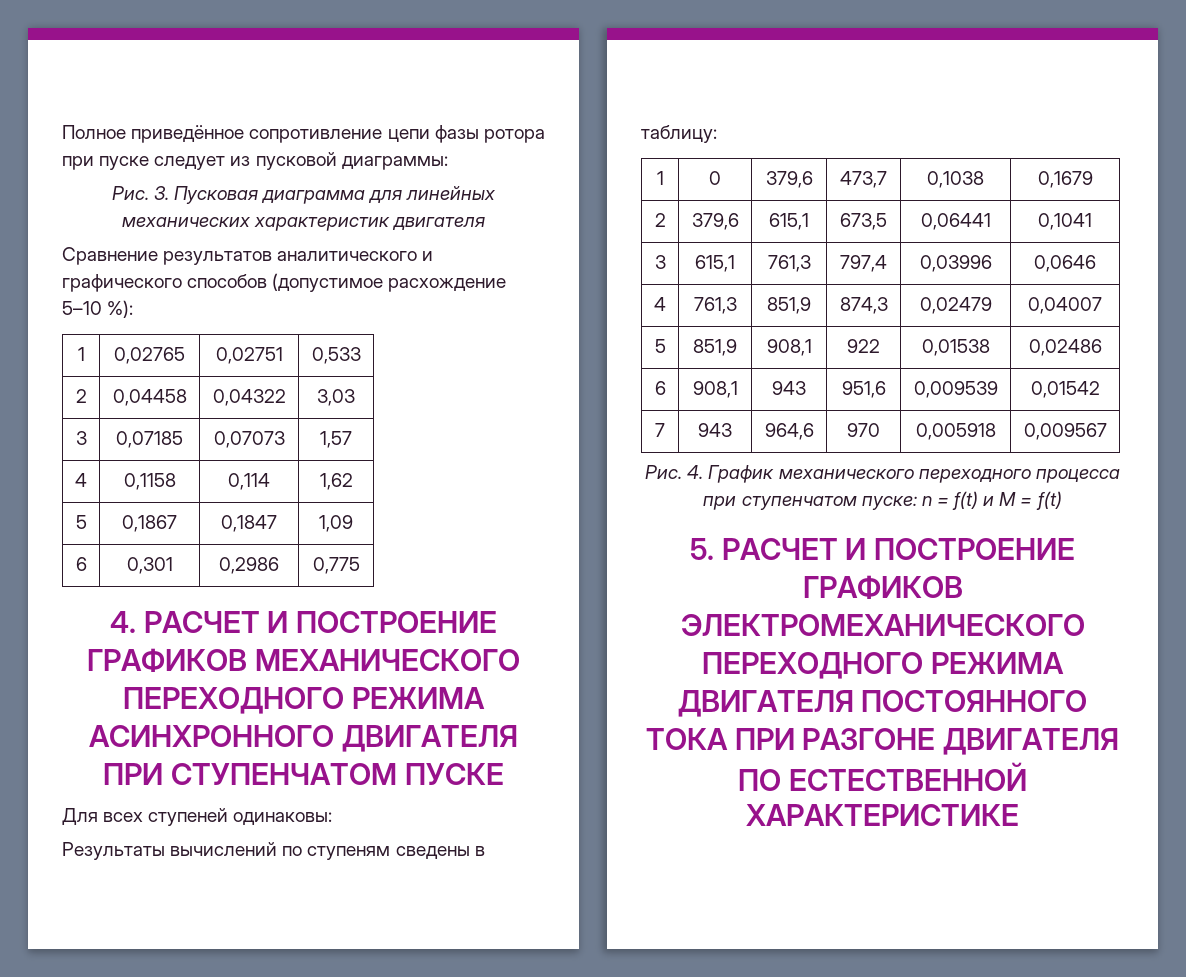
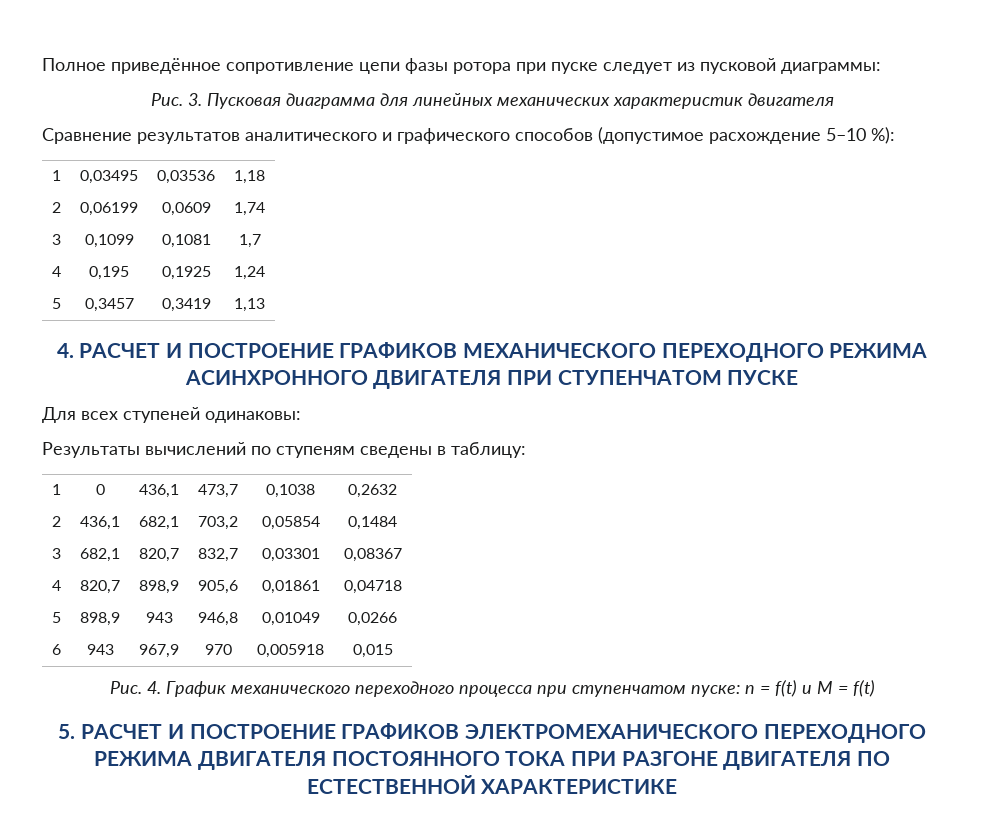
- 1 | 0,02765 | 0,02751 | 0,533
- 2 | 0,04458 | 0,04322 | 3,03
- 3 | 0,07185 | 0,07073 | 1,57
- 4 | 0,1158 | 0,114 | 1,62
- 5 | 0,1867 | 0,1847 | 1,09
- 6 | 0,301 | 0,2986 | 0,775
+ 1 | 0,03495 | 0,03536 | 1,18
+ 2 | 0,06199 | 0,0609 | 1,74
+ 3 | 0,1099 | 0,1081 | 1,7
+ 4 | 0,195 | 0,1925 | 1,24
+ 5 | 0,3457 | 0,3419 | 1,13
- 1 | 0 | 379,6 | 473,7 | 0,1038 | 0,1679
- 2 | 379,6 | 615,1 | 673,5 | 0,06441 | 0,1041
- 3 | 615,1 | 761,3 | 797,4 | 0,03996 | 0,0646
- 4 | 761,3 | 851,9 | 874,3 | 0,02479 | 0,04007
- 5 | 851,9 | 908,1 | 922 | 0,01538 | 0,02486
- 6 | 908,1 | 943 | 951,6 | 0,009539 | 0,01542
- 7 | 943 | 964,6 | 970 | 0,005918 | 0,009567
+ 1 | 0 | 436,1 | 473,7 | 0,1038 | 0,2632
+ 2 | 436,1 | 682,1 | 703,2 | 0,05854 | 0,1484
+ 3 | 682,1 | 820,7 | 832,7 | 0,03301 | 0,08367
+ 4 | 820,7 | 898,9 | 905,6 | 0,01861 | 0,04718
+ 5 | 898,9 | 943 | 946,8 | 0,01049 | 0,0266
+ 6 | 943 | 967,9 | 970 | 0,005918 | 0,015

